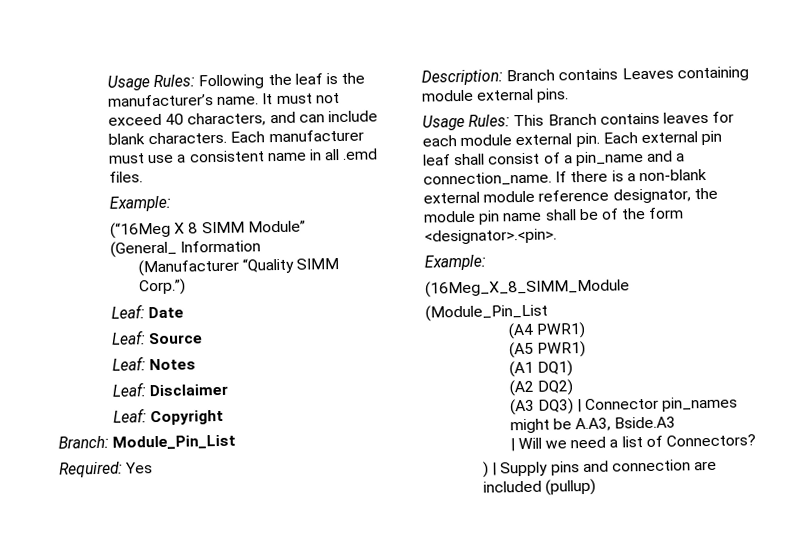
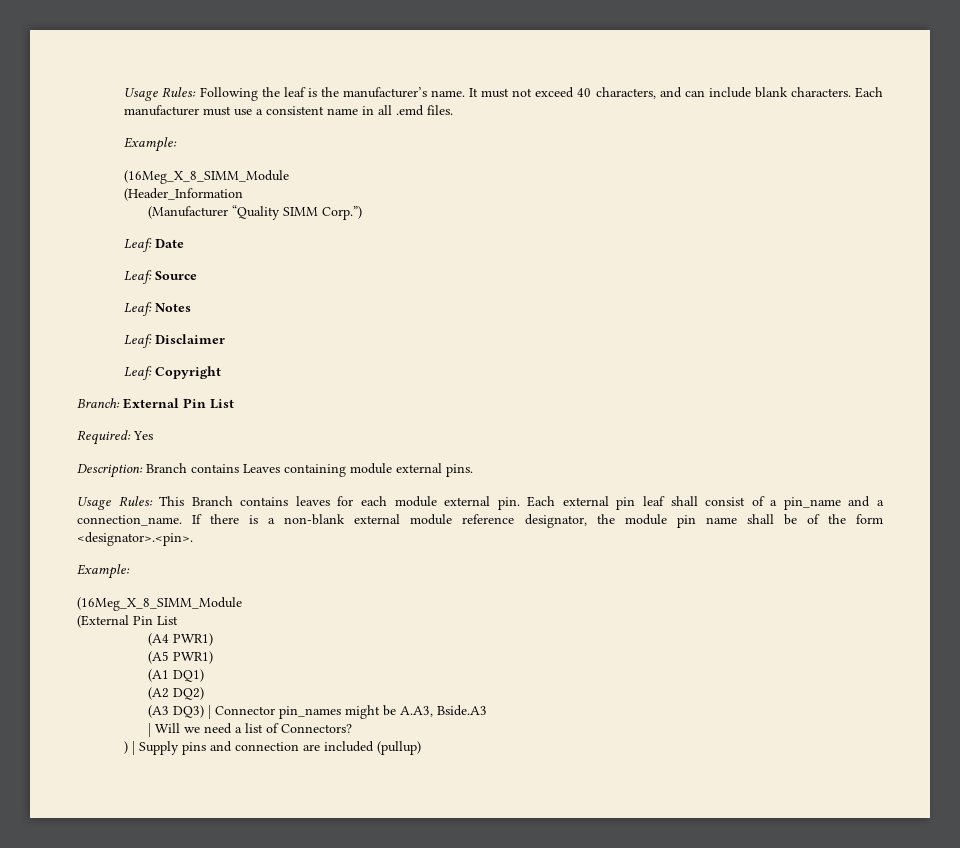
  Each manufacturer must use a consistent name in all .emd files.
  Example:
- (“16Meg X 8 SIMM Module”
- (General_ Information
+ (16Meg_X_8_SIMM_Module
+ (Header_Information
- Branch: Module_Pin_List
+ Branch: External Pin List
- (Module_Pin_List
+ (External Pin List

